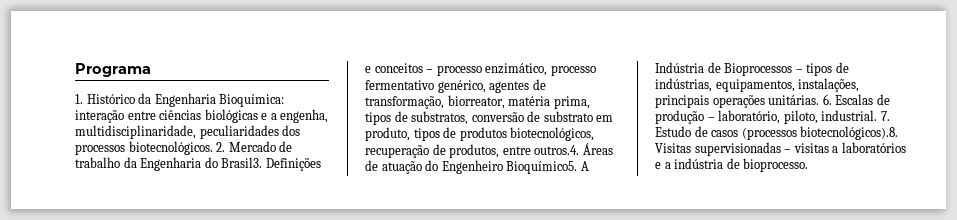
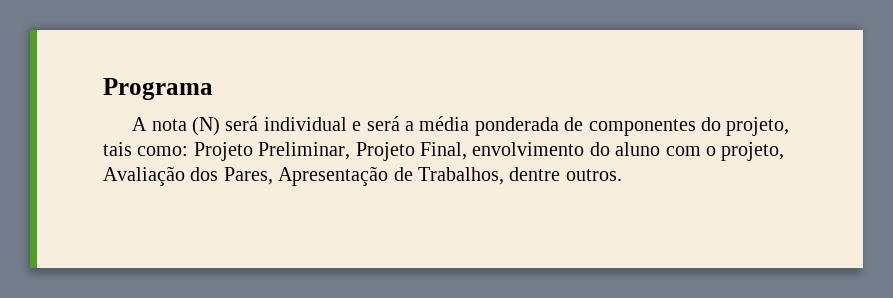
- 1. Histórico da Engenharia Bioquímica: interação entre ciências biológicas e a engenha, multidisciplinaridade, peculiaridades dos processos biotecnológicos. 2. Mercado de trabalho da Engenharia do Brasil3. Definições e conceitos – processo enzimático, processo fermentativo genérico, agentes de transformação, biorreator, matéria prima, tipos de substratos, conversão de substrato em produto, tipos de produtos biotecnológicos, recuperação de produtos, entre outros.4. Áreas de atuação do Engenheiro Bioquímico5. A Indústria de Bioprocessos – tipos de indústrias, equipamentos, instalações, principais operações unitárias. 6. Escalas de produção – laboratório, piloto, industrial. 7. Estudo de casos (processos biotecnológicos).8. Visitas supervisionadas – visitas a laboratórios e a indústria de bioprocesso.
+ A nota (N) será individual e será a média ponderada de componentes do projeto, tais como: Projeto Preliminar, Projeto Final, envolvimento do aluno com o projeto, Avaliação dos Pares, Apresentação de Trabalhos, dentre outros.

